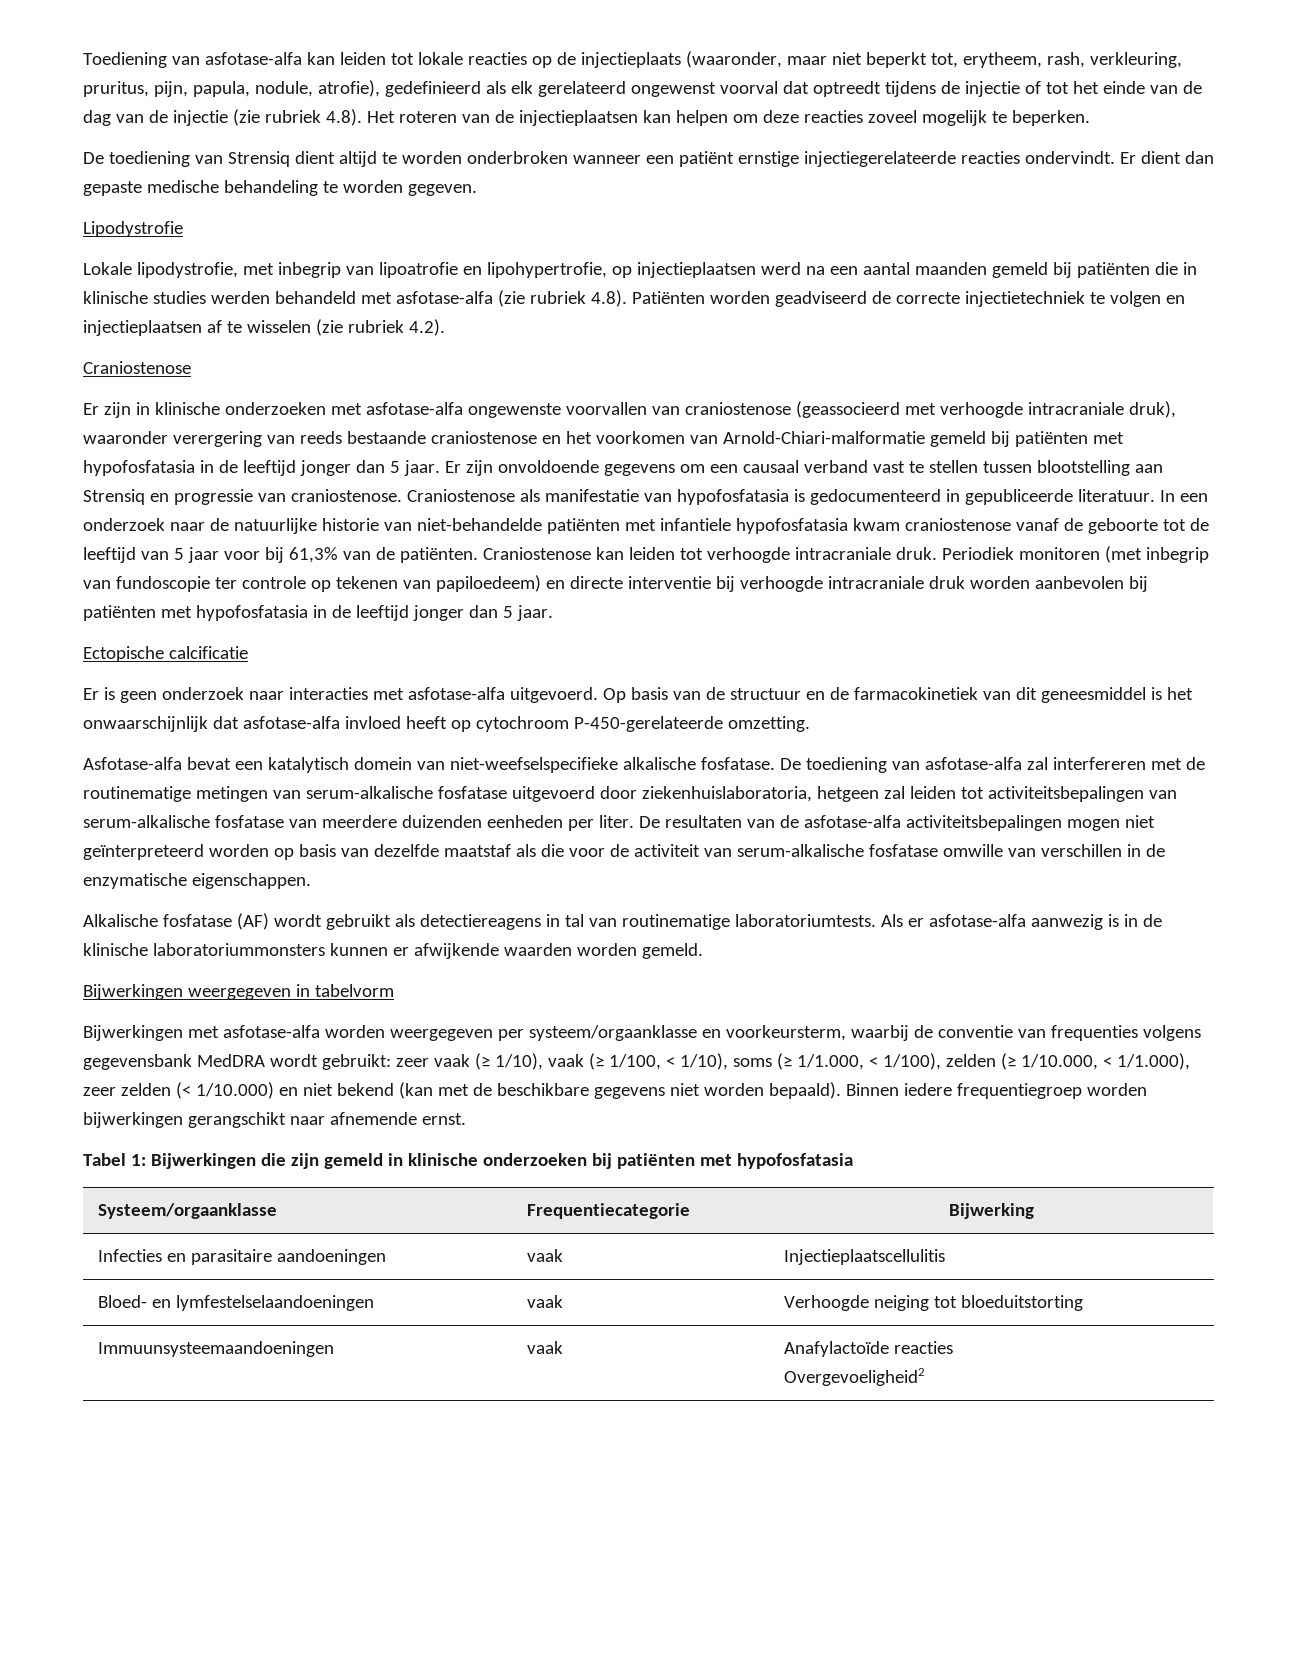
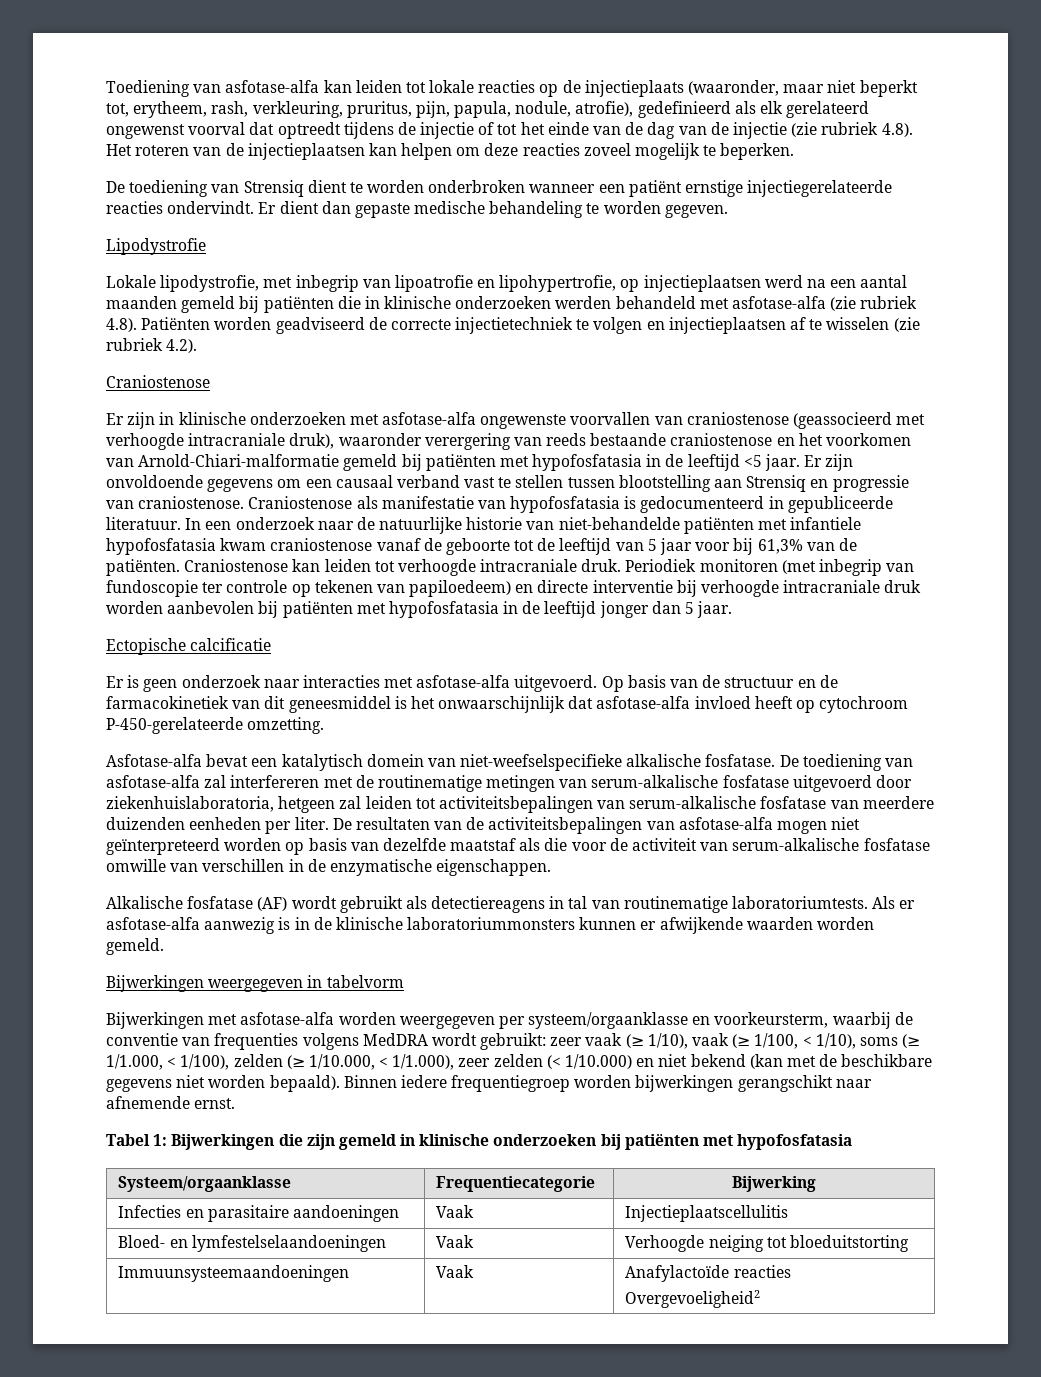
- De toediening van Strensiq dient altijd te worden onderbroken wanneer een patiënt ernstige injectiegerelateerde reacties ondervindt.
+ De toediening van Strensiq dient te worden onderbroken wanneer een patiënt ernstige injectiegerelateerde reacties ondervindt.
- Lokale lipodystrofie, met inbegrip van lipoatrofie en lipohypertrofie, op injectieplaatsen werd na een aantal maanden gemeld bij patiënten die in klinische studies werden behandeld met asfotase-alfa (zie rubriek 4.8). Patiënten worden geadviseerd de correcte injectietechniek te volgen en injectieplaatsen af te wisselen (zie rubriek 4.2).
+ Lokale lipodystrofie, met inbegrip van lipoatrofie en lipohypertrofie, op injectieplaatsen werd na een aantal maanden gemeld bij patiënten die in klinische onderzoeken werden behandeld met asfotase-alfa (zie rubriek 4.8). Patiënten worden geadviseerd de correcte injectietechniek te volgen en injectieplaatsen af te wisselen (zie rubriek 4.2).
- Er zijn in klinische onderzoeken met asfotase-alfa ongewenste voorvallen van craniostenose (geassocieerd met verhoogde intracraniale druk), waaronder verergering van reeds bestaande craniostenose en het voorkomen van Arnold-Chiari-malformatie gemeld bij patiënten met hypofosfatasia in de leeftijd jonger dan 5 jaar.
+ Er zijn in klinische onderzoeken met asfotase-alfa ongewenste voorvallen van craniostenose (geassocieerd met verhoogde intracraniale druk), waaronder verergering van reeds bestaande craniostenose en het voorkomen van Arnold-Chiari-malformatie gemeld bij patiënten met hypofosfatasia in de leeftijd <5 jaar.
- De resultaten van de asfotase-alfa activiteitsbepalingen mogen niet geïnterpreteerd worden op basis van dezelfde maatstaf als die voor de activiteit van serum-alkalische fosfatase omwille van verschillen in de enzymatische eigenschappen.
+ De resultaten van de activiteitsbepalingen van asfotase-alfa mogen niet geïnterpreteerd worden op basis van dezelfde maatstaf als die voor de activiteit van serum-alkalische fosfatase omwille van verschillen in de enzymatische eigenschappen.
- Bijwerkingen met asfotase-alfa worden weergegeven per systeem/orgaanklasse en voorkeursterm, waarbij de conventie van frequenties volgens gegevensbank MedDRA wordt gebruikt: zeer vaak (≥ 1/10), vaak (≥ 1/100, < 1/10), soms (≥ 1/1.000, < 1/100), zelden (≥ 1/10.000, < 1/1.000), zeer zelden (< 1/10.000) en niet bekend (kan met de beschikbare gegevens niet worden bepaald).
+ Bijwerkingen met asfotase-alfa worden weergegeven per systeem/orgaanklasse en voorkeursterm, waarbij de conventie van frequenties volgens MedDRA wordt gebruikt: zeer vaak (≥ 1/10), vaak (≥ 1/100, < 1/10), soms (≥ 1/1.000, < 1/100), zelden (≥ 1/10.000, < 1/1.000), zeer zelden (< 1/10.000) en niet bekend (kan met de beschikbare gegevens niet worden bepaald).
- Infecties en parasitaire aandoeningen | vaak | Injectieplaatscellulitis
+ Infecties en parasitaire aandoeningen | Vaak | Injectieplaatscellulitis
- Bloed- en lymfestelselaandoeningen | vaak | Verhoogde neiging tot bloeduitstorting
+ Bloed- en lymfestelselaandoeningen | Vaak | Verhoogde neiging tot bloeduitstorting
- Immuunsysteemaandoeningen | vaak | Anafylactoïde reacties
+ Immuunsysteemaandoeningen | Vaak | Anafylactoïde reacties

